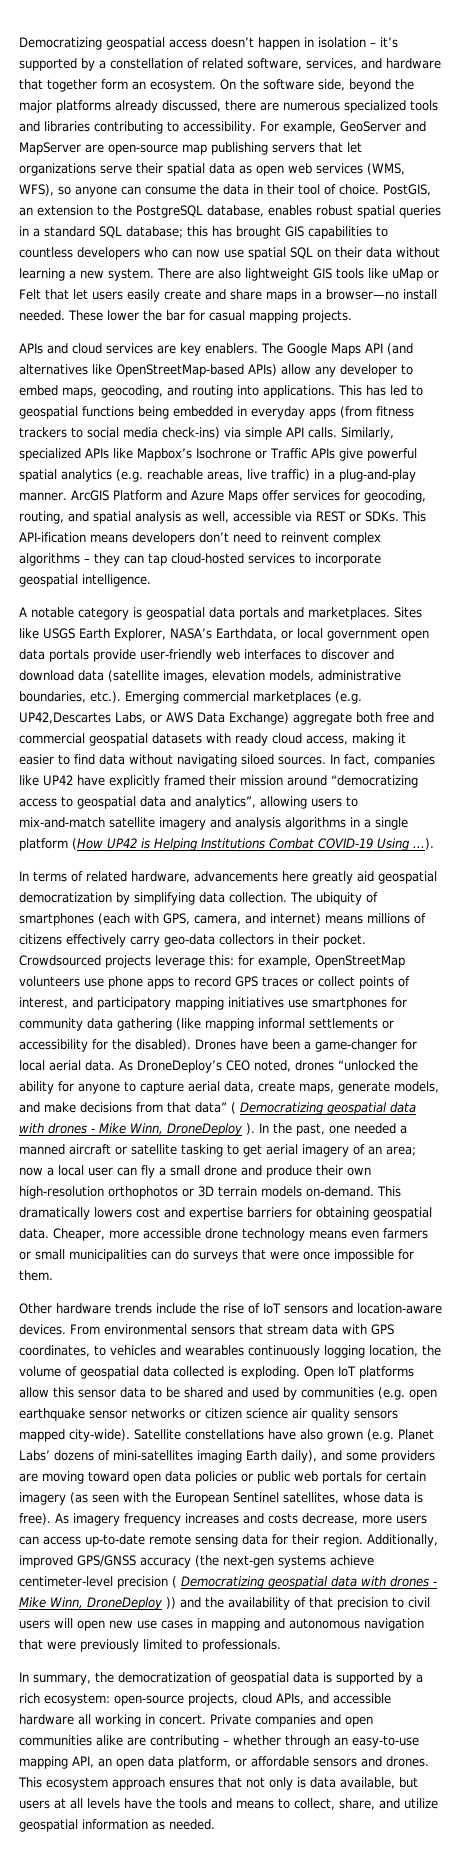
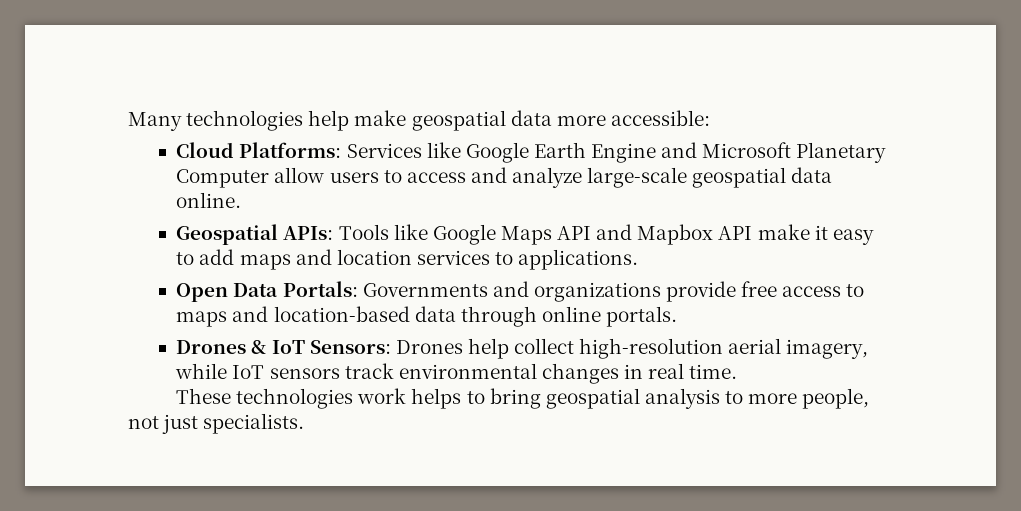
- Democratizing geospatial access doesn’t happen in isolation – it’s supported by a constellation of related software, services, and hardware that together form an ecosystem. On the software side, beyond the major platforms already discussed, there are numerous specialized tools and libraries contributing to accessibility. For example, GeoServer and MapServer are open-source map publishing servers that let organizations serve their spatial data as open web services (WMS, WFS), so anyone can consume the data in their tool of choice. PostGIS, an extension to the PostgreSQL database, enables robust spatial queries in a standard SQL database; this has brought GIS capabilities to countless developers who can now use spatial SQL on their data without learning a new system. There are also lightweight GIS tools like uMap or Felt that let users easily create and share maps in a browser—no install needed. These lower the bar for casual mapping projects.
- APIs and cloud services are key enablers. The Google Maps API (and alternatives like OpenStreetMap-based APIs) allow any developer to embed maps, geocoding, and routing into applications. This has led to geospatial functions being embedded in everyday apps (from fitness trackers to social media check-ins) via simple API calls. Similarly, specialized APIs like Mapbox’s Isochrone or Traffic APIs give powerful spatial analytics (e.g. reachable areas, live traffic) in a plug-and-play manner. ArcGIS Platform and Azure Maps offer services for geocoding, routing, and spatial analysis as well, accessible via REST or SDKs. This API-ification means developers don’t need to reinvent complex algorithms – they can tap cloud-hosted services to incorporate geospatial intelligence.
- A notable category is geospatial data portals and marketplaces. Sites like USGS Earth Explorer, NASA’s Earthdata, or local government open data portals provide user-friendly web interfaces to discover and download data (satellite images, elevation models, administrative boundaries, etc.). Emerging commercial marketplaces (e.g. UP42,Descartes Labs, or AWS Data Exchange) aggregate both free and commercial geospatial datasets with ready cloud access, making it easier to find data without navigating siloed sources. In fact, companies like UP42 have explicitly framed their mission around “democratizing access to geospatial data and analytics”, allowing users to mix-and-match satellite imagery and analysis algorithms in a single platform (How UP42 is Helping Institutions Combat COVID-19 Using ...).
- In terms of related hardware, advancements here greatly aid geospatial democratization by simplifying data collection. The ubiquity of smartphones (each with GPS, camera, and internet) means millions of citizens effectively carry geo-data collectors in their pocket. Crowdsourced projects leverage this: for example, OpenStreetMap volunteers use phone apps to record GPS traces or collect points of interest, and participatory mapping initiatives use smartphones for community data gathering (like mapping informal settlements or accessibility for the disabled). Drones have been a game-changer for local aerial data. As DroneDeploy’s CEO noted, drones “unlocked the ability for anyone to capture aerial data, create maps, generate models, and make decisions from that data” ( Democratizing geospatial data with drones - Mike Winn, DroneDeploy ). In the past, one needed a manned aircraft or satellite tasking to get aerial imagery of an area; now a local user can fly a small drone and produce their own high-resolution orthophotos or 3D terrain models on-demand. This dramatically lowers cost and expertise barriers for obtaining geospatial data. Cheaper, more accessible drone technology means even farmers or small municipalities can do surveys that were once impossible for them.
- Other hardware trends include the rise of IoT sensors and location-aware devices. From environmental sensors that stream data with GPS coordinates, to vehicles and wearables continuously logging location, the volume of geospatial data collected is exploding. Open IoT platforms allow this sensor data to be shared and used by communities (e.g. open earthquake sensor networks or citizen science air quality sensors mapped city-wide). Satellite constellations have also grown (e.g. Planet Labs’ dozens of mini-satellites imaging Earth daily), and some providers are moving toward open data policies or public web portals for certain imagery (as seen with the European Sentinel satellites, whose data is free). As imagery frequency increases and costs decrease, more users can access up-to-date remote sensing data for their region. Additionally, improved GPS/GNSS accuracy (the next-gen systems achieve centimeter-level precision ( Democratizing geospatial data with drones - Mike Winn, DroneDeploy )) and the availability of that precision to civil users will open new use cases in mapping and autonomous navigation that were previously limited to professionals.
- In summary, the democratization of geospatial data is supported by a rich ecosystem: open-source projects, cloud APIs, and accessible hardware all working in concert. Private companies and open communities alike are contributing – whether through an easy-to-use mapping API, an open data platform, or affordable sensors and drones. This ecosystem approach ensures that not only is data available, but users at all levels have the tools and means to collect, share, and utilize geospatial information as needed.
+ Many technologies help make geospatial data more accessible:
+ Cloud Platforms: Services like Google Earth Engine and Microsoft Planetary Computer allow users to access and analyze large-scale geospatial data online.
+ Geospatial APIs: Tools like Google Maps API and Mapbox API make it easy to add maps and location services to applications.
+ Open Data Portals: Governments and organizations provide free access to maps and location-based data through online portals.
+ Drones & IoT Sensors: Drones help collect high-resolution aerial imagery, while IoT sensors track environmental changes in real time.
+ These technologies work helps to bring geospatial analysis to more people, not just specialists.

